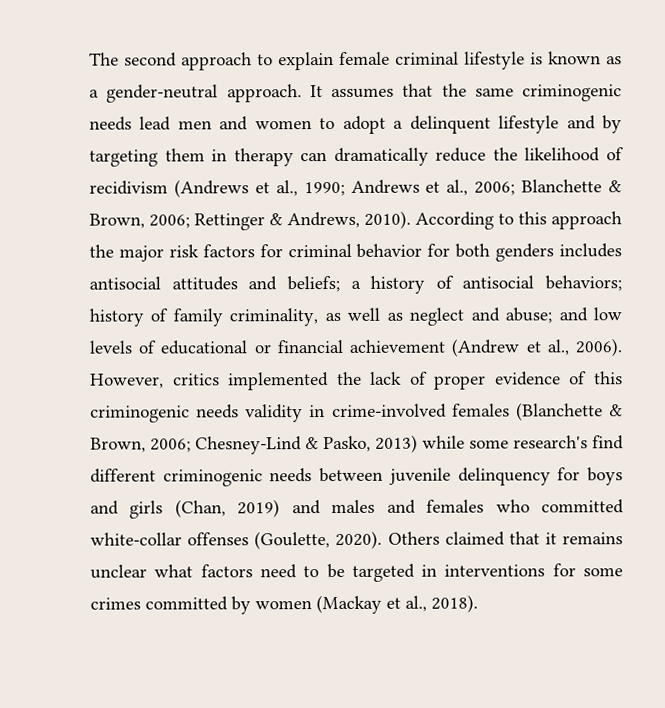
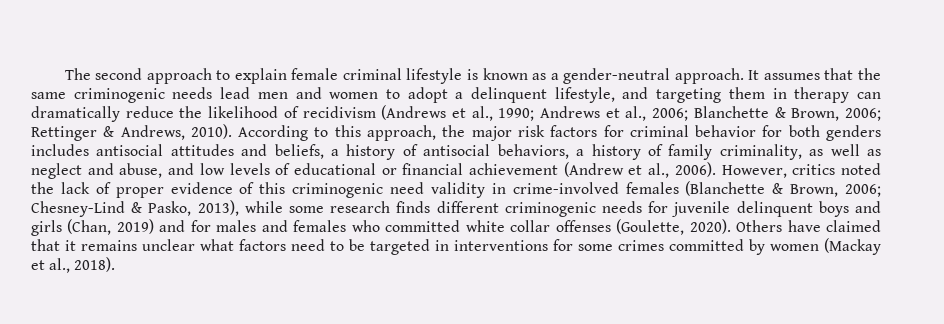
- It assumes that the same criminogenic needs lead men and women to adopt a delinquent lifestyle and by targeting them in therapy can dramatically reduce the likelihood of recidivism (Andrews et al., 1990; Andrews et al., 2006; Blanchette & Brown, 2006; Rettinger & Andrews, 2010).
+ It assumes that the same criminogenic needs lead men and women to adopt a delinquent lifestyle, and targeting them in therapy can dramatically reduce the likelihood of recidivism (Andrews et al., 1990; Andrews et al., 2006; Blanchette & Brown, 2006; Rettinger & Andrews, 2010).
- According to this approach the major risk factors for criminal behavior for both genders includes antisocial attitudes and beliefs; a history of antisocial behaviors; history of family criminality, as well as neglect and abuse; and low levels of educational or financial achievement (Andrew et al., 2006).
+ According to this approach, the major risk factors for criminal behavior for both genders includes antisocial attitudes and beliefs, a history of antisocial behaviors, a history of family criminality, as well as neglect and abuse, and low levels of educational or financial achievement (Andrew et al., 2006).
- However, critics implemented the lack of proper evidence of this criminogenic needs validity in crime-involved females (Blanchette & Brown, 2006; Chesney-Lind & Pasko, 2013) while some research's find different criminogenic needs between juvenile delinquency for boys and girls (Chan, 2019) and males and females who committed white-collar offenses (Goulette, 2020).
+ However, critics noted the lack of proper evidence of this criminogenic need validity in crime-involved females (Blanchette & Brown, 2006; Chesney-Lind & Pasko, 2013), while some research finds different criminogenic needs for juvenile delinquent boys and girls (Chan, 2019) and for males and females who committed white collar offenses (Goulette, 2020).
- Others claimed that it remains unclear what factors need to be targeted in interventions for some crimes committed by women (Mackay et al., 2018).
+ Others have claimed that it remains unclear what factors need to be targeted in interventions for some crimes committed by women (Mackay et al., 2018).

